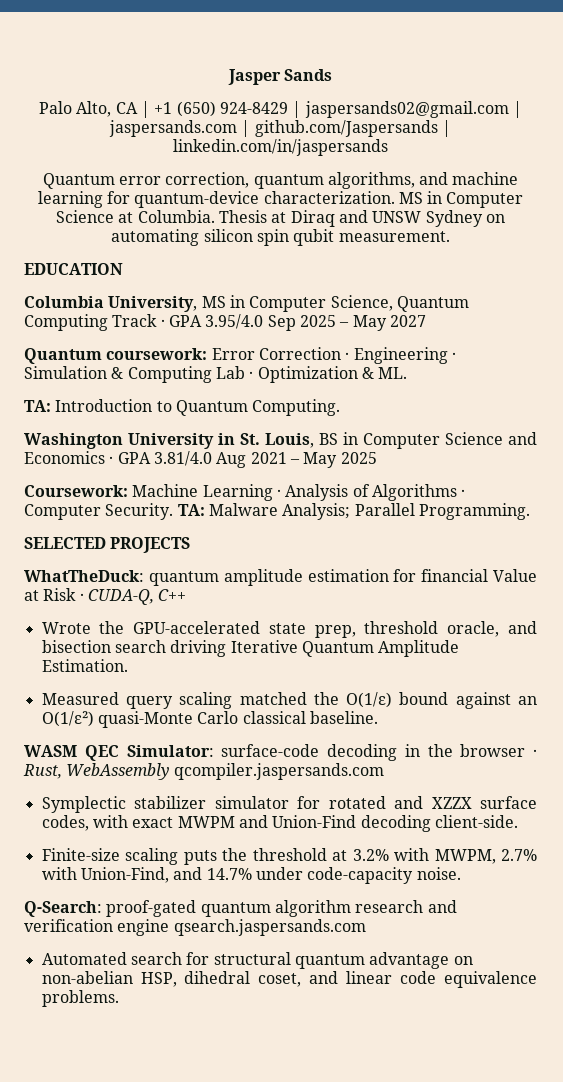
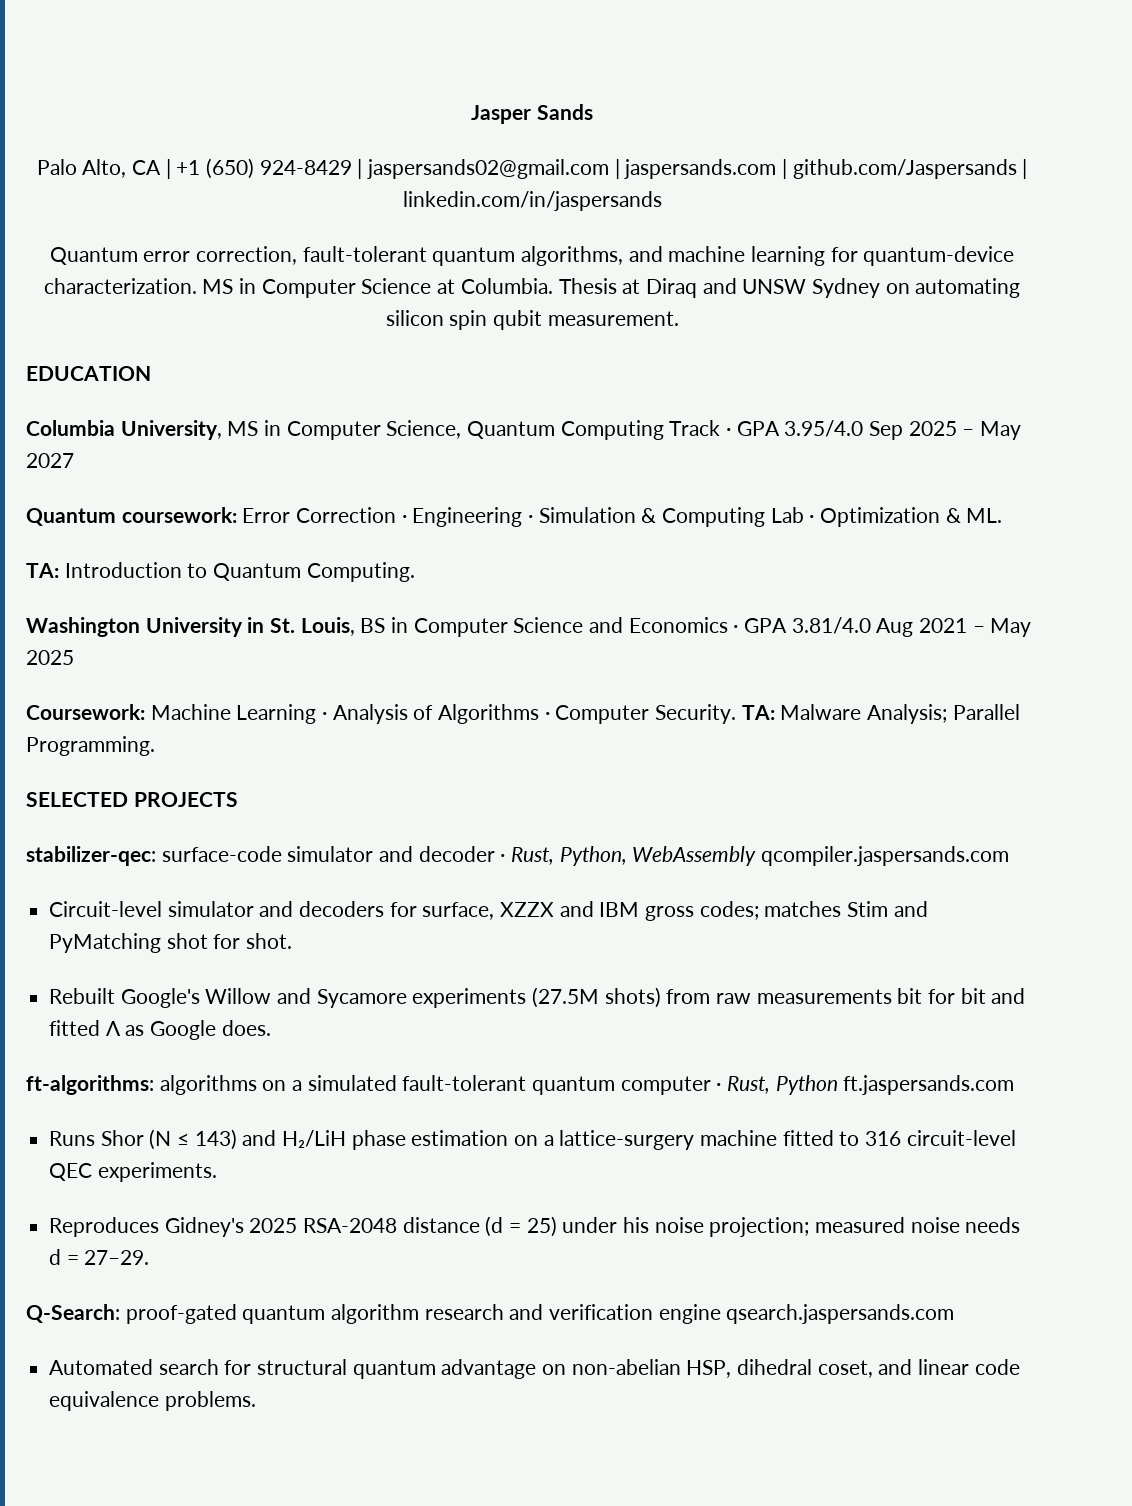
- Quantum error correction, quantum algorithms, and machine learning for quantum-device characterization.
+ Quantum error correction, fault-tolerant quantum algorithms, and machine learning for quantum-device characterization.
- WhatTheDuck: quantum amplitude estimation for financial Value at Risk · CUDA-Q, C++
- Wrote the GPU-accelerated state prep, threshold oracle, and bisection search driving Iterative Quantum Amplitude Estimation.
- Measured query scaling matched the O(1/ε) bound against an O(1/ε²) quasi-Monte Carlo classical baseline.
- WASM QEC Simulator: surface-code decoding in the browser · Rust, WebAssembly qcompiler.jaspersands.com
+ stabilizer-qec: surface-code simulator and decoder · Rust, Python, WebAssembly qcompiler.jaspersands.com
- Symplectic stabilizer simulator for rotated and XZZX surface codes, with exact MWPM and Union-Find decoding client-side.
- Finite-size scaling puts the threshold at 3.2% with MWPM, 2.7% with Union-Find, and 14.7% under code-capacity noise.
+ Circuit-level simulator and decoders for surface, XZZX and IBM gross codes; matches Stim and PyMatching shot for shot.
+ Rebuilt Google's Willow and Sycamore experiments (27.5M shots) from raw measurements bit for bit and fitted Λ as Google does.
+ ft-algorithms: algorithms on a simulated fault-tolerant quantum computer · Rust, Python ft.jaspersands.com
+ Runs Shor (N ≤ 143) and H₂/LiH phase estimation on a lattice-surgery machine fitted to 316 circuit-level QEC experiments.
+ Reproduces Gidney's 2025 RSA-2048 distance (d = 25) under his noise projection; measured noise needs d = 27–29.

